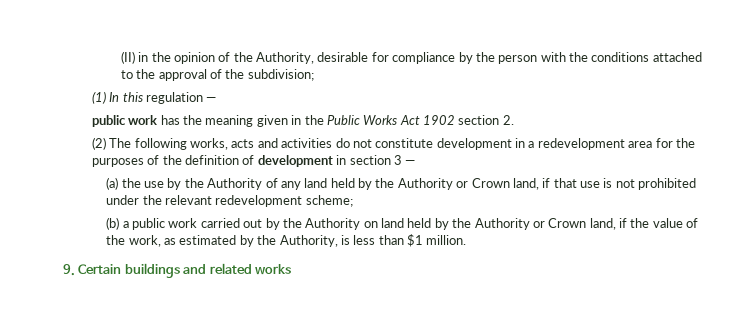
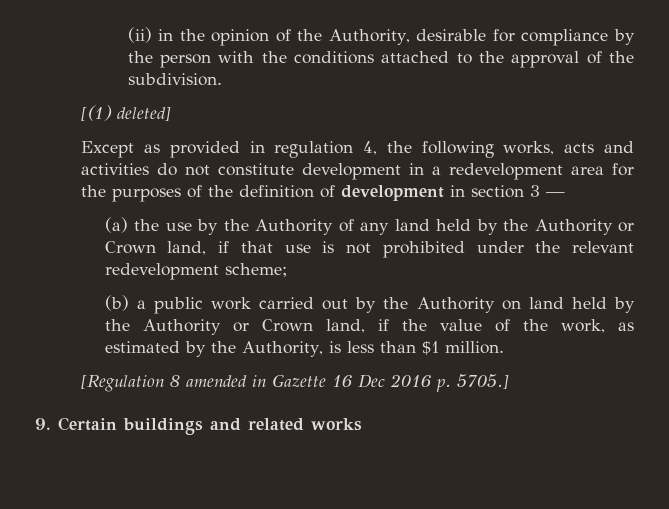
- (II) in the opinion of the Authority, desirable for compliance by the person with the conditions attached to the approval of the subdivision;
- (1) In this regulation —
- public work has the meaning given in the Public Works Act 1902 section 2.
- (2) The following works, acts and activities do not constitute development in a redevelopment area for the purposes of the definition of development in section 3 —
+ (ii) in the opinion of the Authority, desirable for compliance by the person with the conditions attached to the approval of the subdivision.
+ [(1) deleted]
+ Except as provided in regulation 4, the following works, acts and activities do not constitute development in a redevelopment area for the purposes of the definition of development in section 3 —
+ [Regulation 8 amended in Gazette 16 Dec 2016 p. 5705.]

